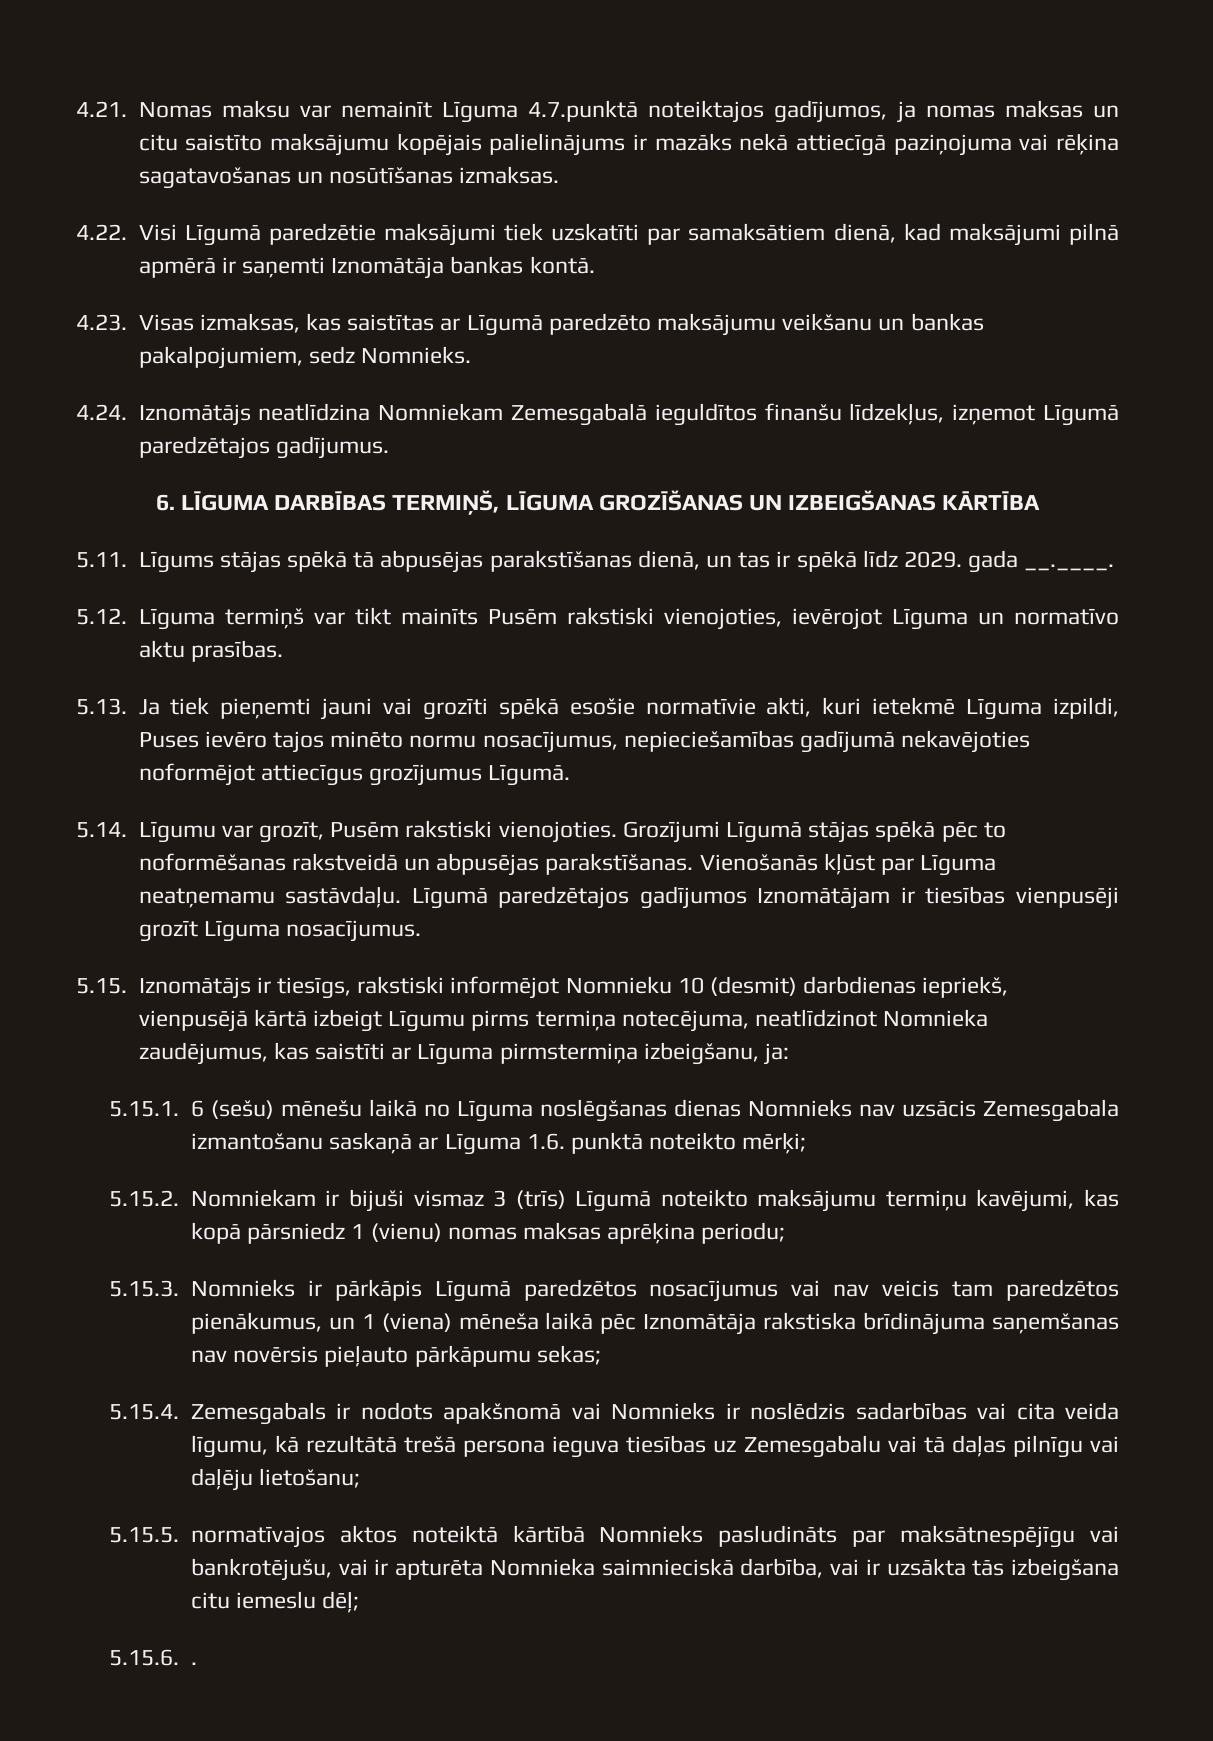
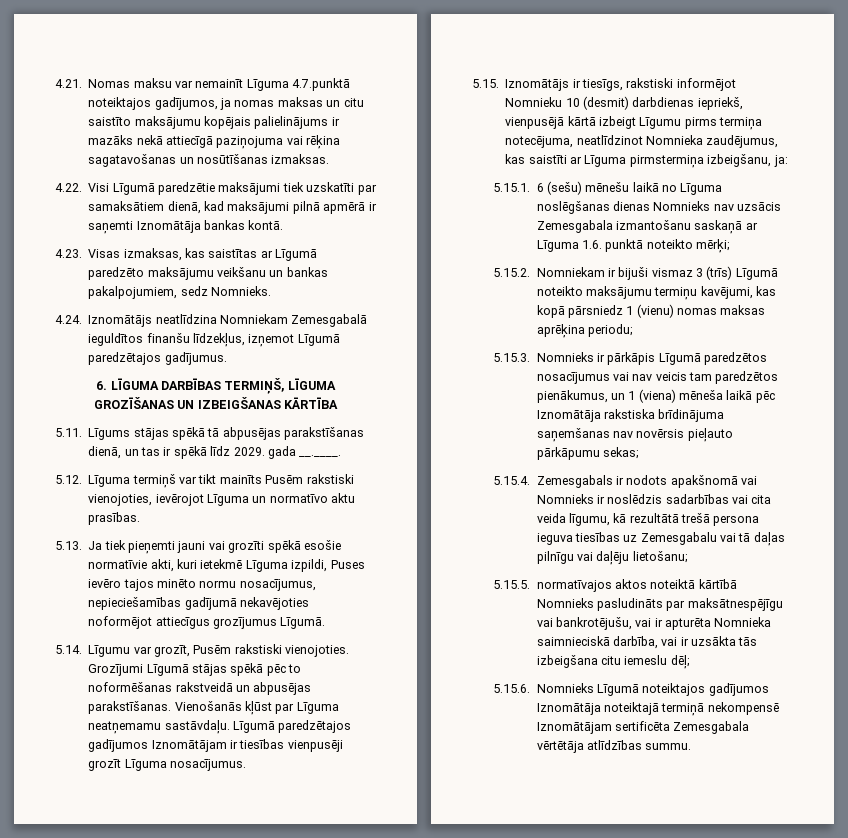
- 5.15.6. .
+ 5.15.6. Nomnieks Līgumā noteiktajos gadījumos Iznomātāja noteiktajā termiņā nekompensē Iznomātājam sertificēta Zemesgabala vērtētāja atlīdzības summu.

